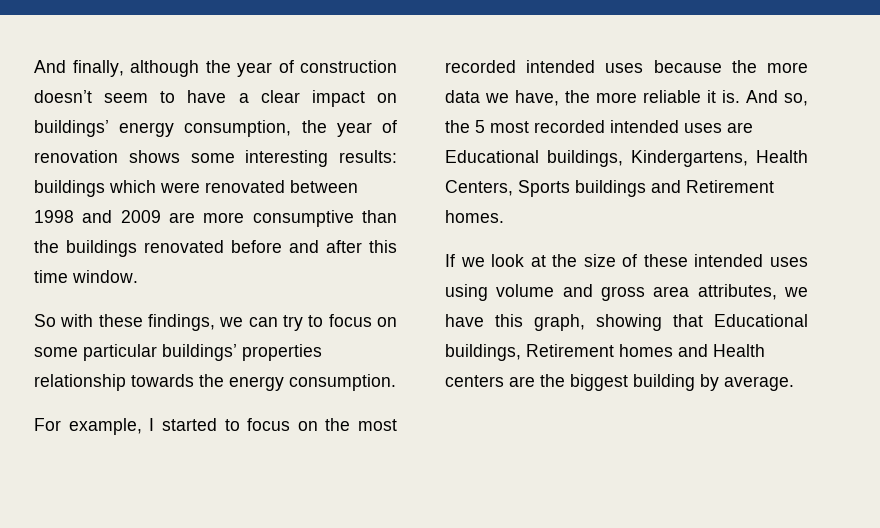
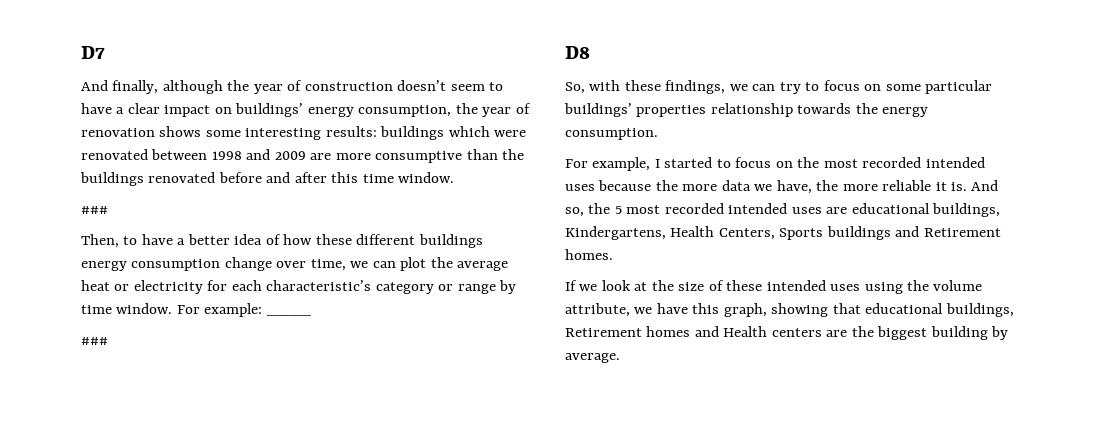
+ D7
  buildings which were renovated between 1998 and 2009 are more consumptive than the buildings renovated before and after this time window.
- So with these findings, we can try to focus on some particular buildings’ properties relationship towards the energy consumption.
+ ###
+ Then, to have a better idea of how these different buildings energy consumption change over time, we can plot the average heat or electricity for each characteristic’s category or range by time window. For example: ____
+ ###
+ D8
+ So, with these findings, we can try to focus on some particular buildings’ properties relationship towards the energy consumption.
- And so, the 5 most recorded intended uses are Educational buildings, Kindergartens, Health Centers, Sports buildings and Retirement homes.
+ And so, the 5 most recorded intended uses are educational buildings, Kindergartens, Health Centers, Sports buildings and Retirement homes.
- If we look at the size of these intended uses using volume and gross area attributes, we have this graph, showing that Educational buildings, Retirement homes and Health centers are the biggest building by average.
+ If we look at the size of these intended uses using the volume attribute, we have this graph, showing that educational buildings, Retirement homes and Health centers are the biggest building by average.

